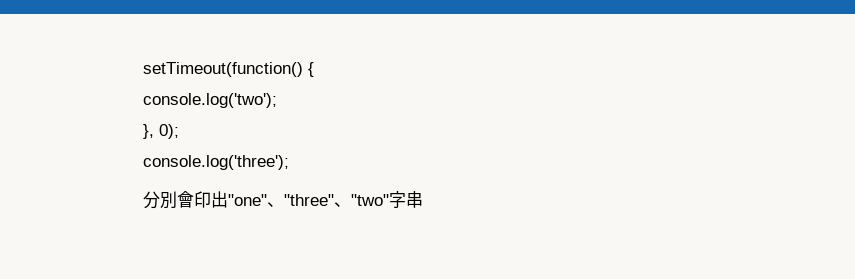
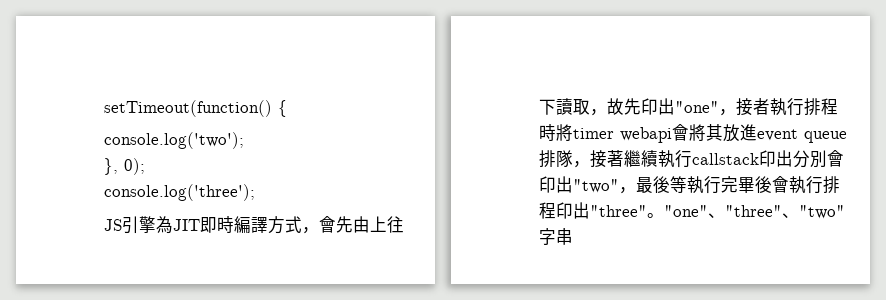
- 分別會印出"one"、"three"、"two"字串
+ JS引擎為JIT即時編譯方式，會先由上往下讀取，故先印出"one"，接者執行排程時將timer webapi會將其放進event queue排隊，接著繼續執行callstack印出分別會印出"two"，最後等執行完畢後會執行排程印出"three"。"one"、"three"、"two"字串

